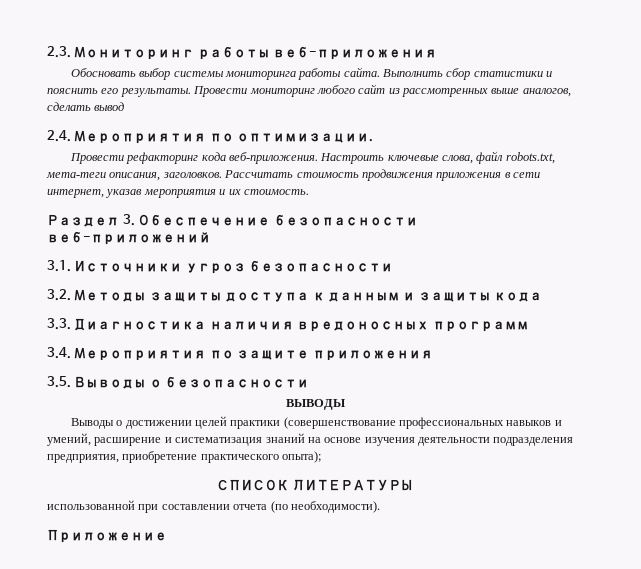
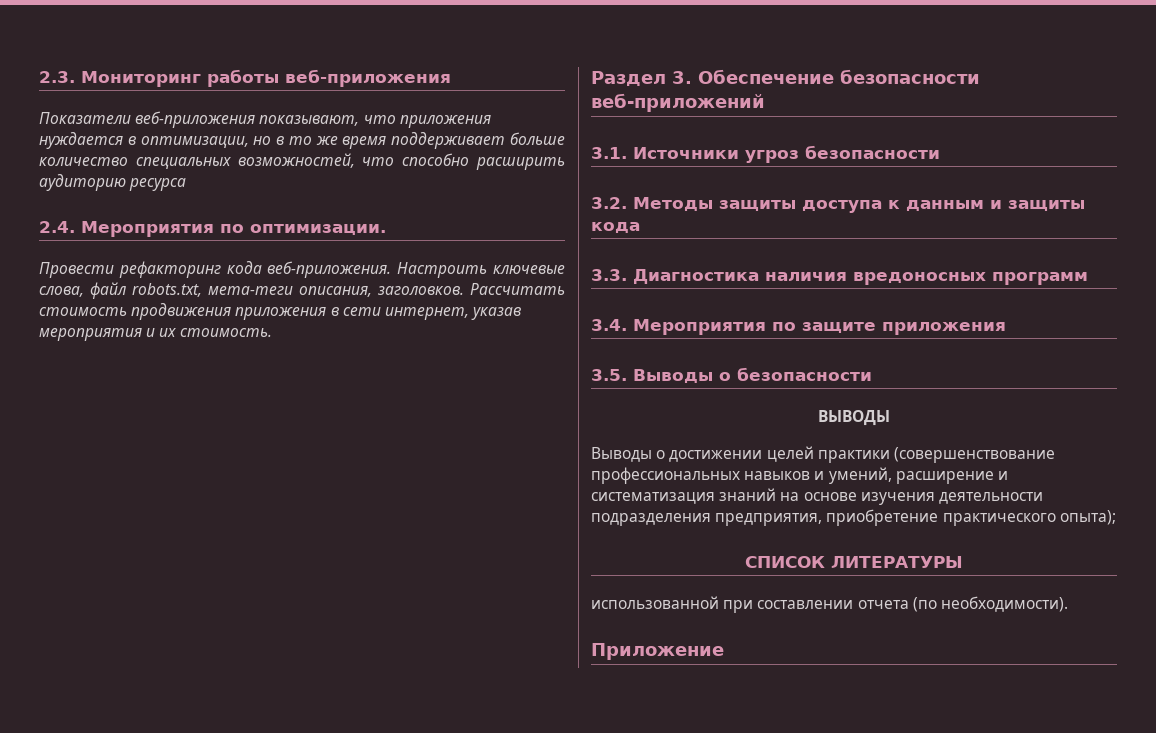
- Обосновать выбор системы мониторинга работы сайта. Выполнить сбор статистики и пояснить его результаты. Провести мониторинг любого сайт из рассмотренных выше аналогов, сделать вывод
+ Показатели веб-приложения показывают, что приложения нуждается в оптимизации, но в то же время поддерживает больше количество специальных возможностей, что способно расширить аудиторию ресурса

